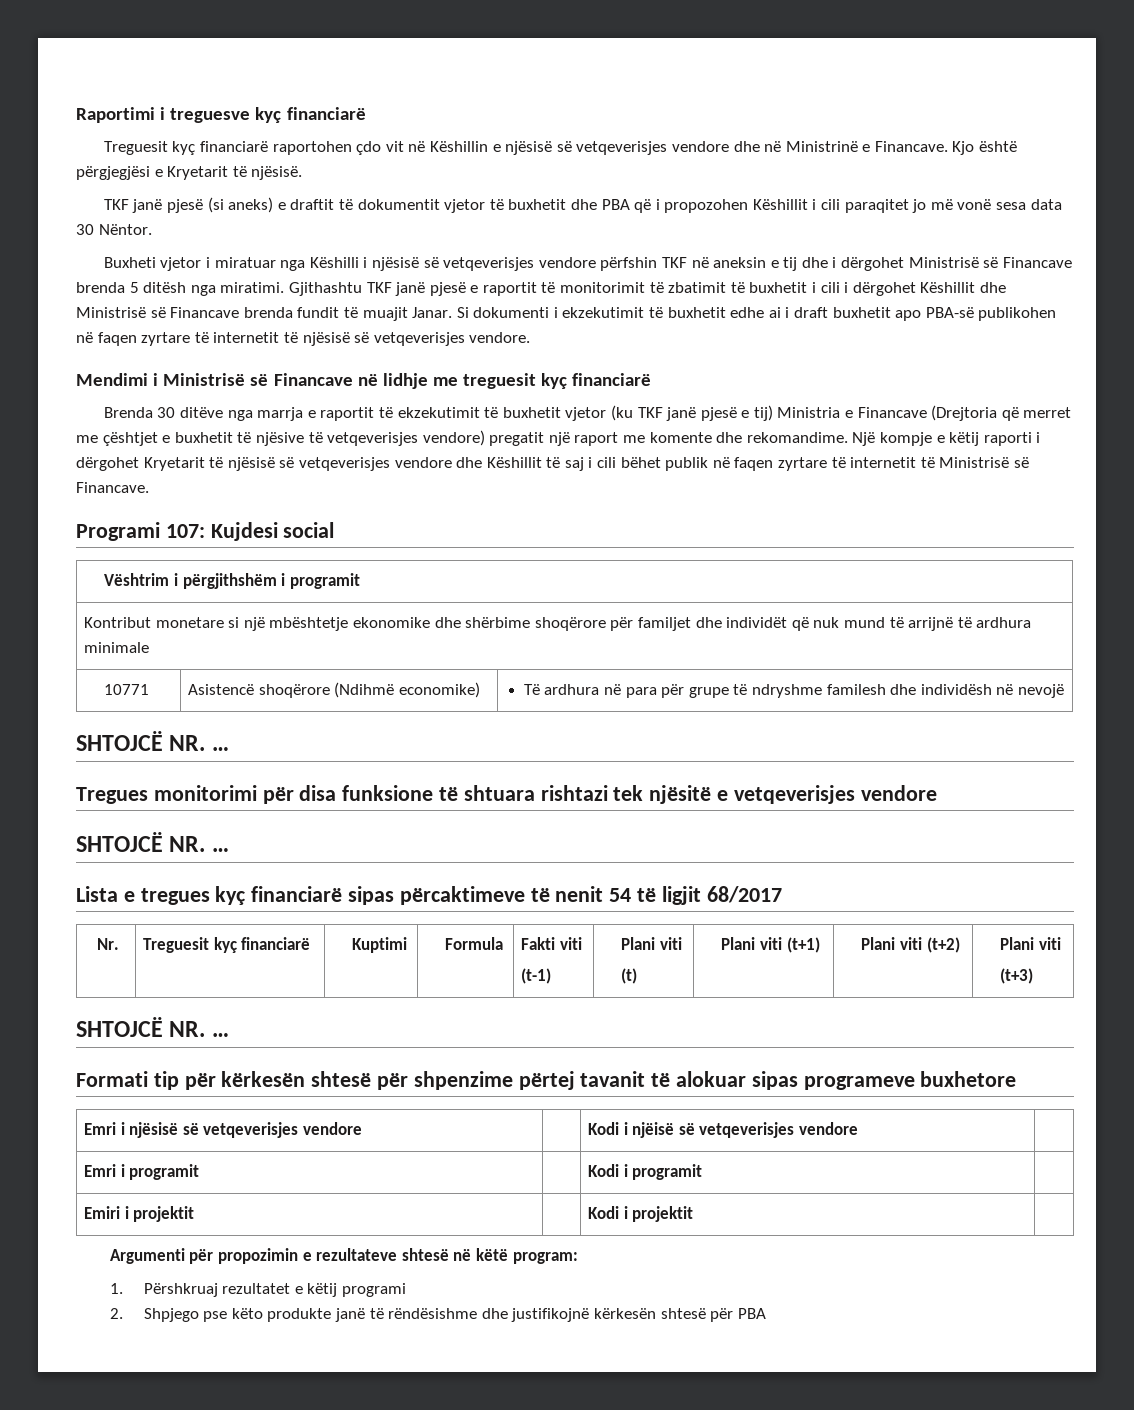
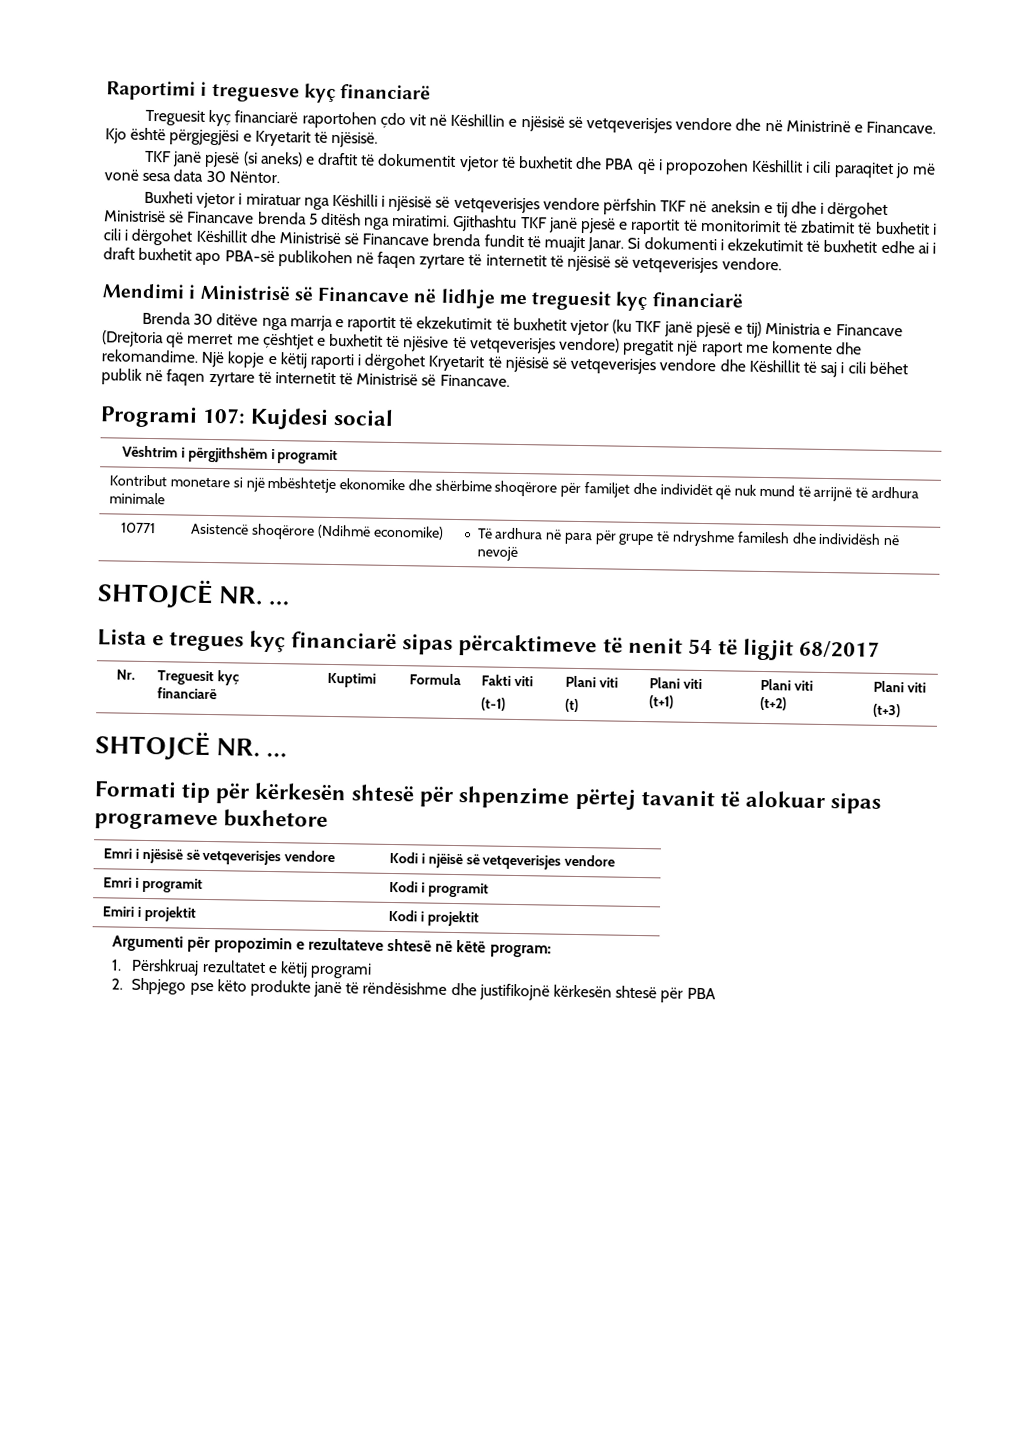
- Një kompje e këtij raporti i dërgohet Kryetarit të njësisë së vetqeverisjes vendore dhe Këshillit të saj i cili bëhet publik në faqen zyrtare të internetit të Ministrisë së Financave.
+ Një kopje e këtij raporti i dërgohet Kryetarit të njësisë së vetqeverisjes vendore dhe Këshillit të saj i cili bëhet publik në faqen zyrtare të internetit të Ministrisë së Financave.
- Tregues monitorimi për disa funksione të shtuara rishtazi tek njësitë e vetqeverisjes vendore
- SHTOJCË NR. …

